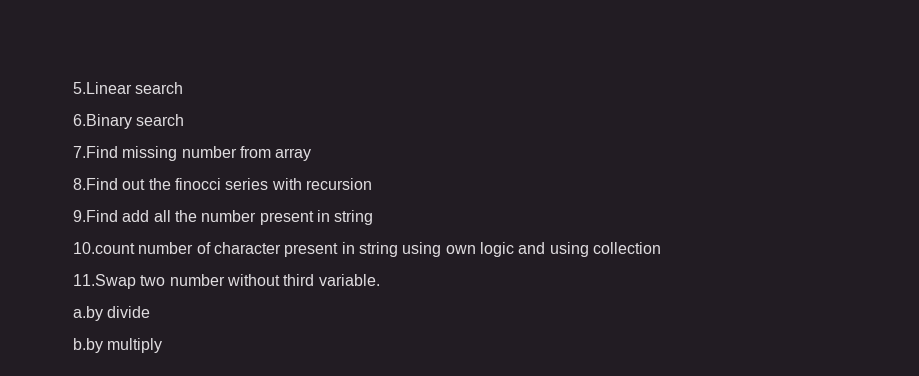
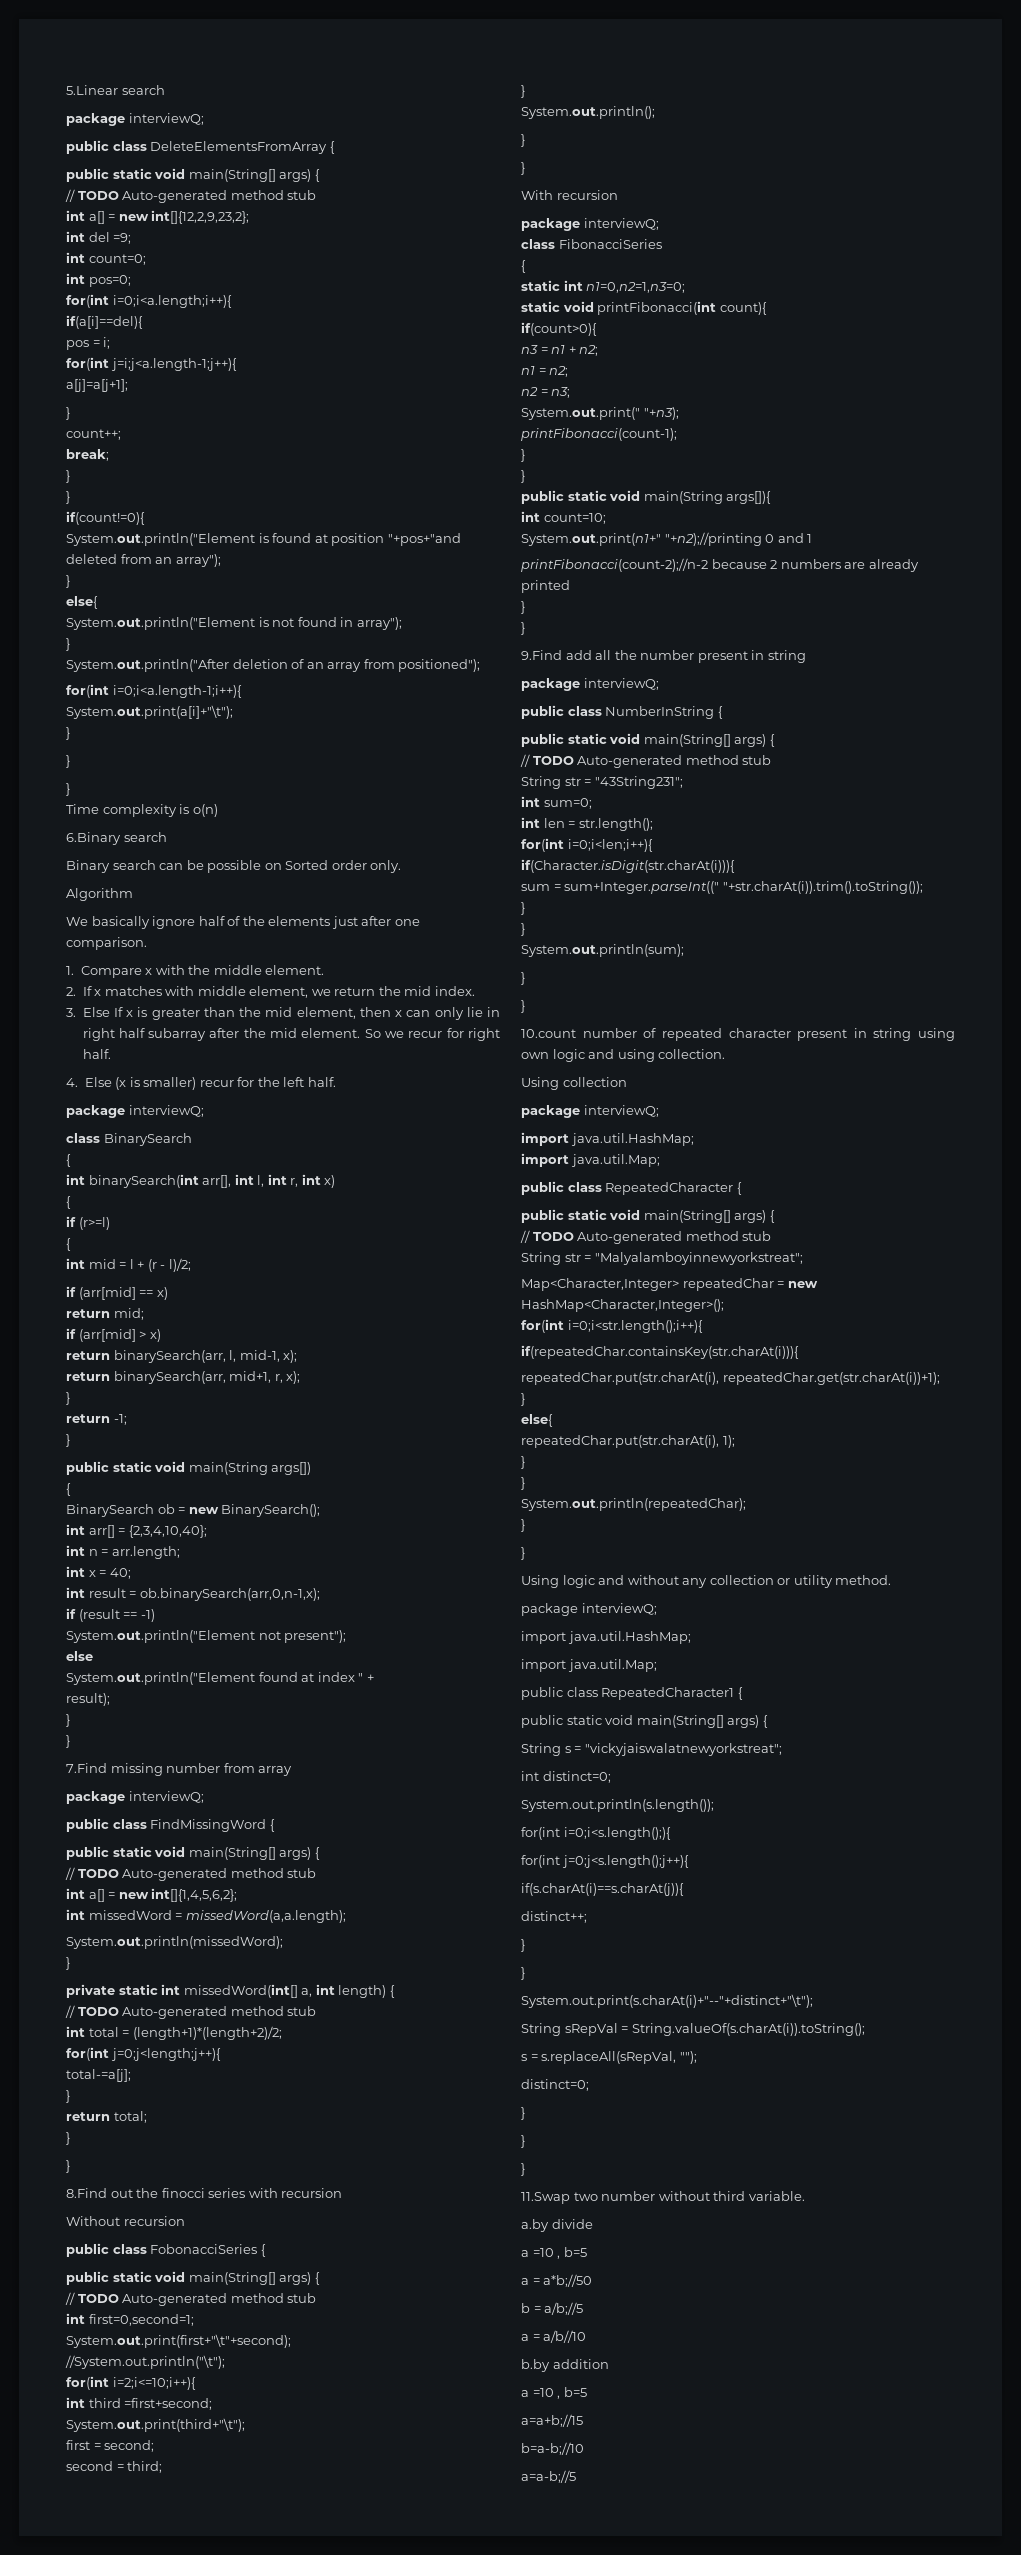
  5.Linear search
+ package interviewQ;
+ public class DeleteElementsFromArray {
+ public static void main(String[] args) {
+ // TODO Auto-generated method stub
+ int a[] = new int[]{12,2,9,23,2};
+ int del =9;
+ int count=0;
+ int pos=0;
+ for(int i=0;i<a.length;i++){
+ if(a[i]==del){
+ pos = i;
+ for(int j=i;j<a.length-1;j++){
+ a[j]=a[j+1];
+ }
+ count++;
+ break;
+ }
+ }
+ if(count!=0){
+ System.out.println("Element is found at position "+pos+"and deleted from an array");
+ }
+ else{
+ System.out.println("Element is not found in array");
+ }
+ System.out.println("After deletion of an array from positioned");
+ for(int i=0;i<a.length-1;i++){
+ System.out.print(a[i]+"\t");
+ }
+ }
+ }
+ Time complexity is o(n)
  6.Binary search
+ Binary search can be possible on Sorted order only.
+ Algorithm
+ We basically ignore half of the elements just after one comparison.
+ 1. Compare x with the middle element.
+ 2. If x matches with middle element, we return the mid index.
+ 3. Else If x is greater than the mid element, then x can only lie in right half subarray after the mid element. So we recur for right half.
+ 4. Else (x is smaller) recur for the left half.
+ package interviewQ;
+ class BinarySearch
+ {
+ int binarySearch(int arr[], int l, int r, int x)
+ {
+ if (r>=l)
+ {
+ int mid = l + (r - l)/2;
+ if (arr[mid] == x)
+ return mid;
+ if (arr[mid] > x)
+ return binarySearch(arr, l, mid-1, x);
+ return binarySearch(arr, mid+1, r, x);
+ }
+ return -1;
+ }
+ public static void main(String args[])
+ {
+ BinarySearch ob = new BinarySearch();
+ int arr[] = {2,3,4,10,40};
+ int n = arr.length;
+ int x = 40;
+ int result = ob.binarySearch(arr,0,n-1,x);
+ if (result == -1)
+ System.out.println("Element not present");
+ else
+ System.out.println("Element found at index " +
+ result);
+ }
+ }
  7.Find missing number from array
+ package interviewQ;
+ public class FindMissingWord {
+ public static void main(String[] args) {
+ // TODO Auto-generated method stub
+ int a[] = new int[]{1,4,5,6,2};
+ int missedWord = missedWord(a,a.length);
+ System.out.println(missedWord);
+ }
+ private static int missedWord(int[] a, int length) {
+ // TODO Auto-generated method stub
+ int total = (length+1)*(length+2)/2;
+ for(int j=0;j<length;j++){
+ total-=a[j];
+ }
+ return total;
+ }
+ }
+ Without recursion
+ public class FobonacciSeries {
+ public static void main(String[] args) {
+ // TODO Auto-generated method stub
+ int first=0,second=1;
+ System.out.print(first+"\t"+second);
+ //System.out.println("\t");
+ for(int i=2;i<=10;i++){
+ int third =first+second;
+ System.out.print(third+"\t");
+ first = second;
+ second = third;
+ }
+ System.out.println();
+ }
+ }
+ With recursion
+ package interviewQ;
+ class FibonacciSeries
+ {
+ static int n1=0,n2=1,n3=0;
+ static void printFibonacci(int count){
+ if(count>0){
+ n3 = n1 + n2;
+ n1 = n2;
+ n2 = n3;
+ System.out.print(" "+n3);
+ printFibonacci(count-1);
+ }
+ }
+ public static void main(String args[]){
+ int count=10;
+ System.out.print(n1+" "+n2);//printing 0 and 1
+ printFibonacci(count-2);//n-2 because 2 numbers are already printed
+ }
+ }
  9.Find add all the number present in string
+ package interviewQ;
+ public class NumberInString {
+ public static void main(String[] args) {
+ // TODO Auto-generated method stub
+ String str = "43String231";
+ int sum=0;
+ int len = str.length();
+ for(int i=0;i<len;i++){
+ if(Character.isDigit(str.charAt(i))){
+ sum = sum+Integer.parseInt((" "+str.charAt(i)).trim().toString());
+ }
+ }
+ System.out.println(sum);
+ }
+ }
- 10.count number of character present in string using own logic and using collection
+ 10.count number of repeated character present in string using own logic and using collection.
+ Using collection
+ package interviewQ;
+ import java.util.HashMap;
+ import java.util.Map;
+ public class RepeatedCharacter {
+ public static void main(String[] args) {
+ // TODO Auto-generated method stub
+ String str = "Malyalamboyinnewyorkstreat";
+ Map<Character,Integer> repeatedChar = new HashMap<Character,Integer>();
+ for(int i=0;i<str.length();i++){
+ if(repeatedChar.containsKey(str.charAt(i))){
+ repeatedChar.put(str.charAt(i), repeatedChar.get(str.charAt(i))+1);
+ }
+ else{
+ repeatedChar.put(str.charAt(i), 1);
+ }
+ }
+ System.out.println(repeatedChar);
+ }
+ }
+ Using logic and without any collection or utility method.
+ package interviewQ;
+ import java.util.HashMap;
+ import java.util.Map;
+ public class RepeatedCharacter1 {
+ public static void main(String[] args) {
+ String s = "vickyjaiswalatnewyorkstreat";
+ int distinct=0;
+ System.out.println(s.length());
+ for(int i=0;i<s.length();){
+ for(int j=0;j<s.length();j++){
+ if(s.charAt(i)==s.charAt(j)){
+ distinct++;
+ }
+ }
+ System.out.print(s.charAt(i)+"--"+distinct+"\t");
+ String sRepVal = String.valueOf(s.charAt(i)).toString();
+ s = s.replaceAll(sRepVal, "");
+ distinct=0;
+ }
+ }
+ }
  a.by divide
- b.by multiply
+ a =10 , b=5
+ a = a*b;//50
+ b = a/b;//5
+ a = a/b//10
+ b.by addition
+ a =10 , b=5
+ a=a+b;//15
+ b=a-b;//10
+ a=a-b;//5

